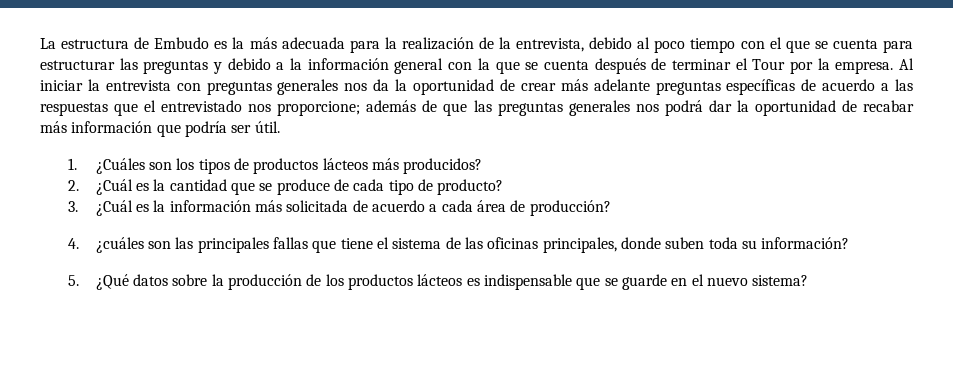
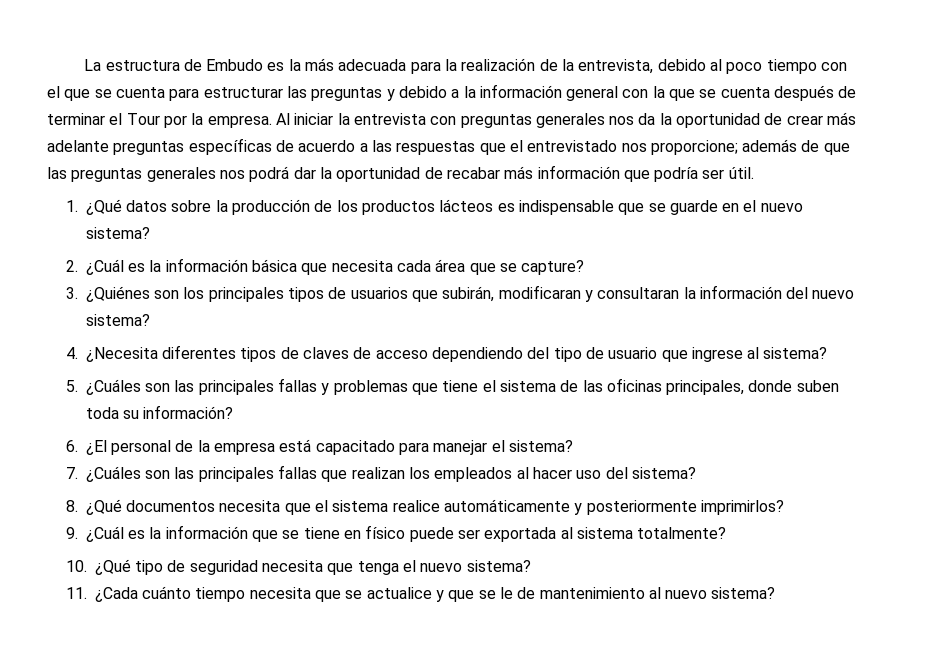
- 1. ¿Cuáles son los tipos de productos lácteos más producidos?
- 2. ¿Cuál es la cantidad que se produce de cada tipo de producto?
- 3. ¿Cuál es la información más solicitada de acuerdo a cada área de producción?
- 4. ¿cuáles son las principales fallas que tiene el sistema de las oficinas principales, donde suben toda su información?
- 5. ¿Qué datos sobre la producción de los productos lácteos es indispensable que se guarde en el nuevo sistema?
+ 1. ¿Qué datos sobre la producción de los productos lácteos es indispensable que se guarde en el nuevo sistema?
+ 2. ¿Cuál es la información básica que necesita cada área que se capture?
+ 3. ¿Quiénes son los principales tipos de usuarios que subirán, modificaran y consultaran la información del nuevo sistema?
+ 4. ¿Necesita diferentes tipos de claves de acceso dependiendo del tipo de usuario que ingrese al sistema?
+ 5. ¿Cuáles son las principales fallas y problemas que tiene el sistema de las oficinas principales, donde suben toda su información?
+ 6. ¿El personal de la empresa está capacitado para manejar el sistema?
+ 7. ¿Cuáles son las principales fallas que realizan los empleados al hacer uso del sistema?
+ 8. ¿Qué documentos necesita que el sistema realice automáticamente y posteriormente imprimirlos?
+ 9. ¿Cuál es la información que se tiene en físico puede ser exportada al sistema totalmente?
+ 10. ¿Qué tipo de seguridad necesita que tenga el nuevo sistema?
+ 11. ¿Cada cuánto tiempo necesita que se actualice y que se le de mantenimiento al nuevo sistema?

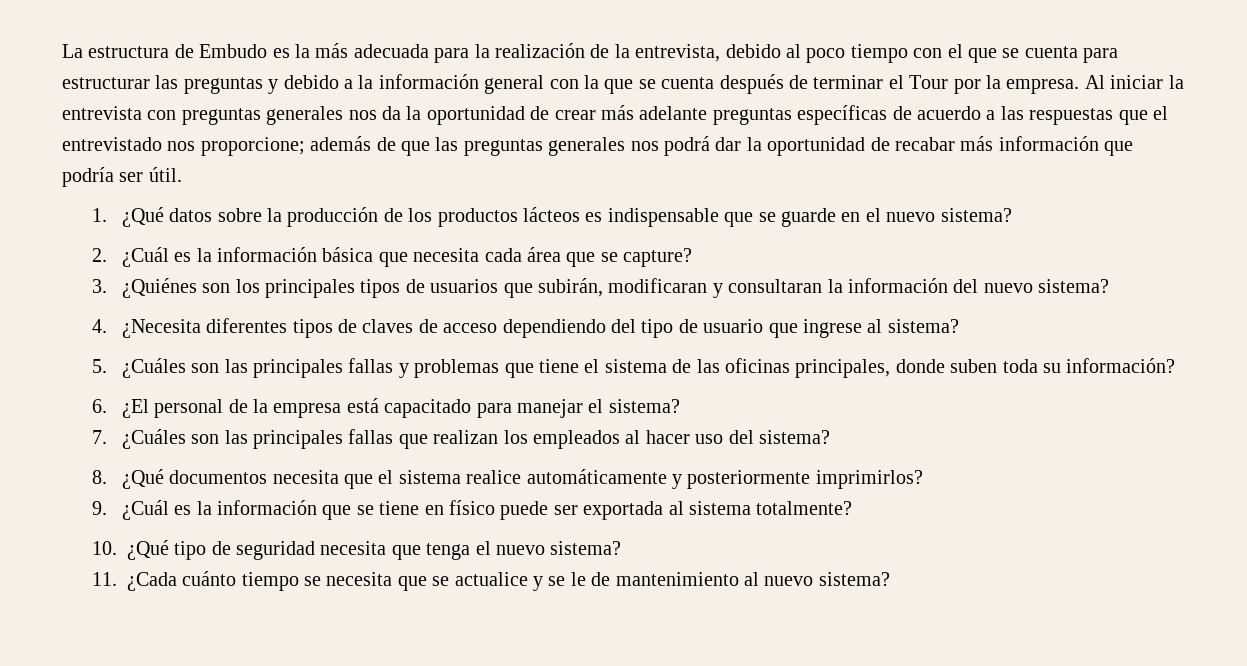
- 11. ¿Cada cuánto tiempo necesita que se actualice y que se le de mantenimiento al nuevo sistema?
+ 11. ¿Cada cuánto tiempo se necesita que se actualice y se le de mantenimiento al nuevo sistema?

